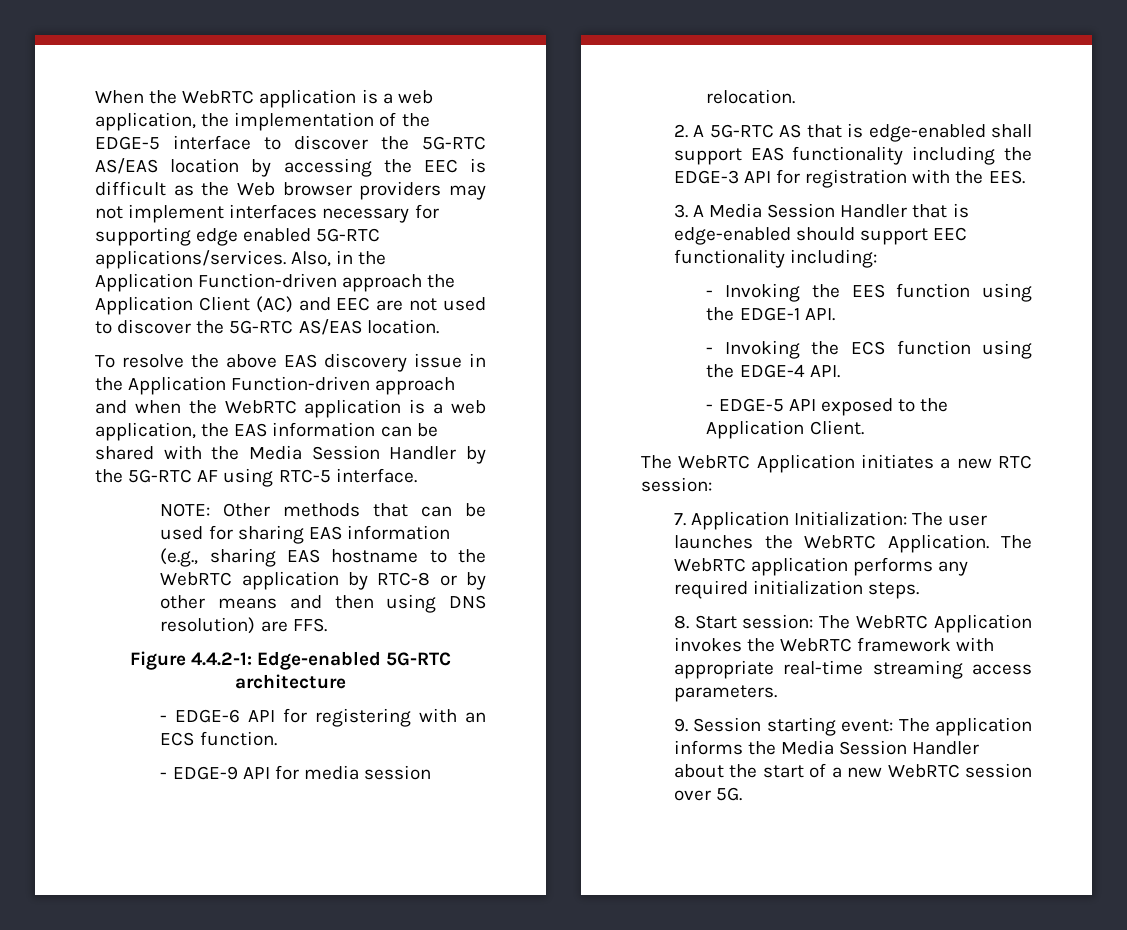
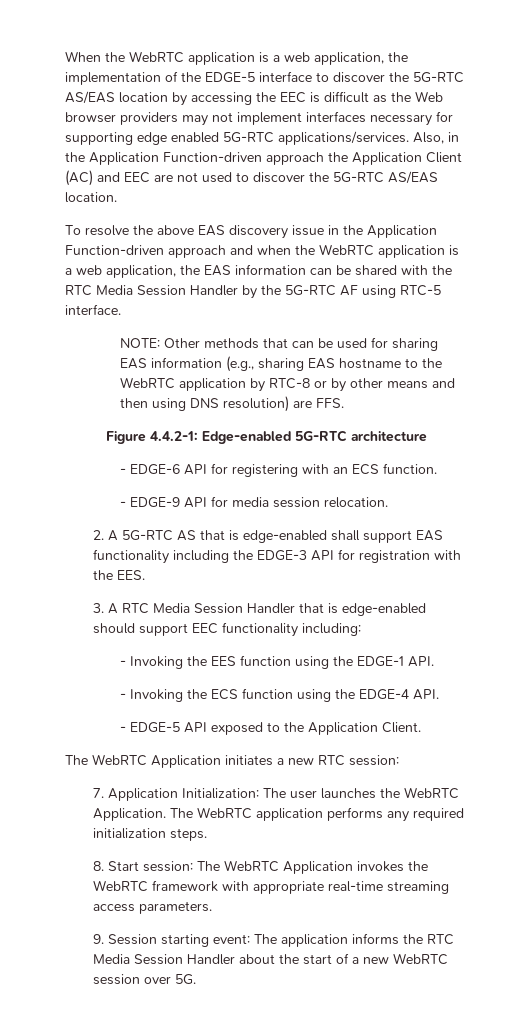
- To resolve the above EAS discovery issue in the Application Function-driven approach and when the WebRTC application is a web application, the EAS information can be shared with the Media Session Handler by the 5G-RTC AF using RTC-5 interface.
+ To resolve the above EAS discovery issue in the Application Function-driven approach and when the WebRTC application is a web application, the EAS information can be shared with the RTC Media Session Handler by the 5G-RTC AF using RTC-5 interface.
- 3. A Media Session Handler that is edge-enabled should support EEC functionality including:
+ 3. A RTC Media Session Handler that is edge-enabled should support EEC functionality including:
- 9. Session starting event: The application informs the Media Session Handler about the start of a new WebRTC session over 5G.
+ 9. Session starting event: The application informs the RTC Media Session Handler about the start of a new WebRTC session over 5G.

